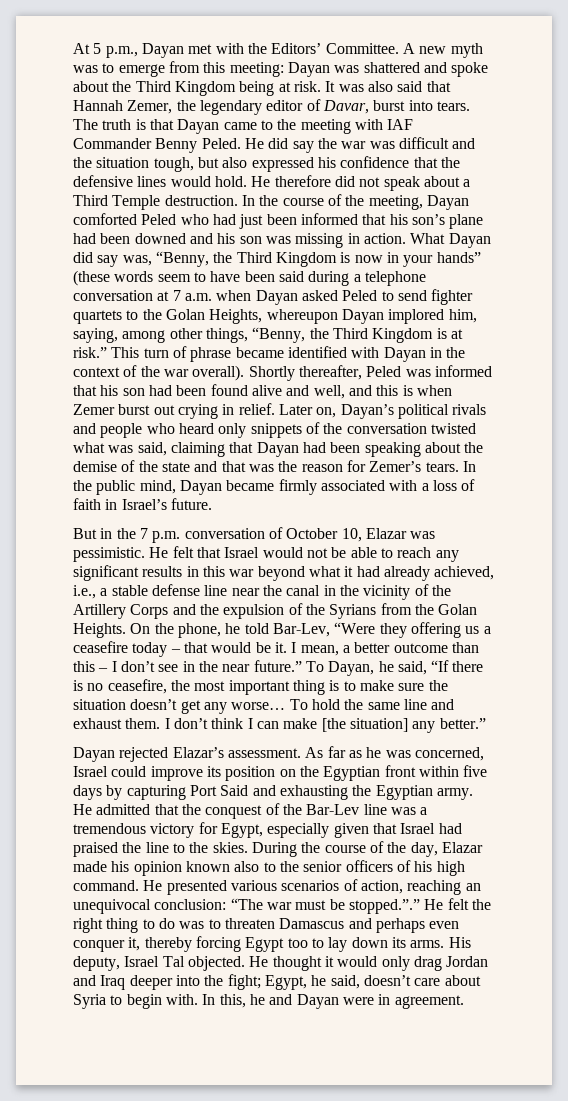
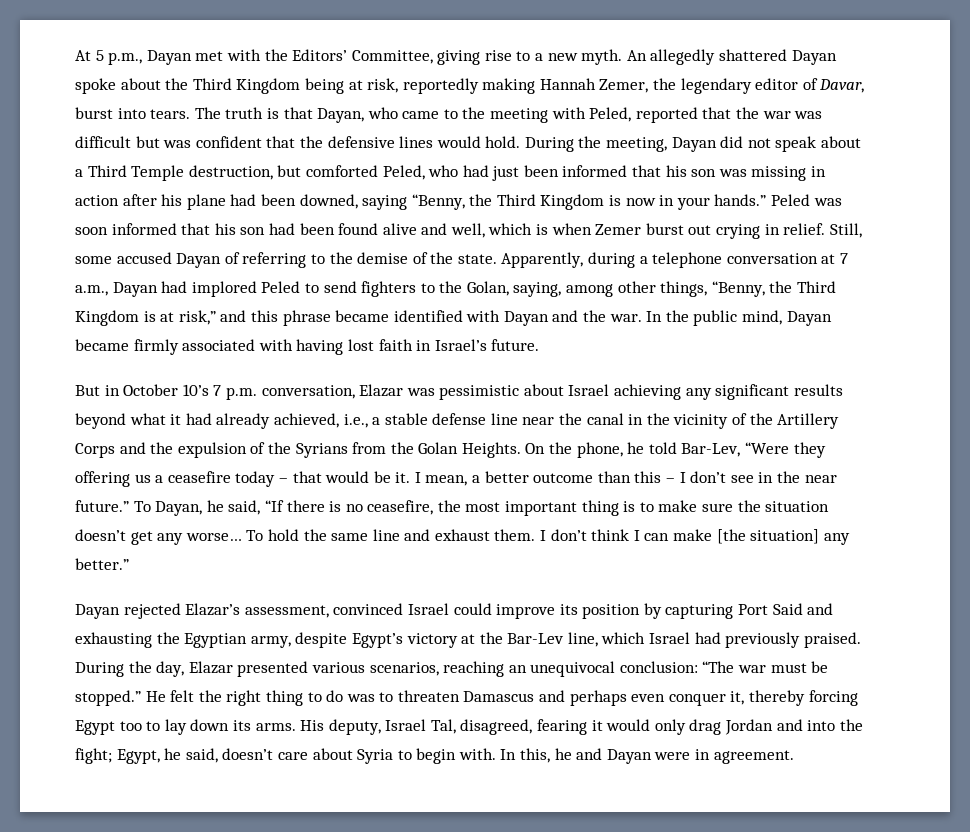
- At 5 p.m., Dayan met with the Editors’ Committee. A new myth was to emerge from this meeting: Dayan was shattered and spoke about the Third Kingdom being at risk. It was also said that Hannah Zemer, the legendary editor of Davar, burst into tears.
+ At 5 p.m., Dayan met with the Editors’ Committee, giving rise to a new myth. An allegedly shattered Dayan spoke about the Third Kingdom being at risk, reportedly making Hannah Zemer, the legendary editor of Davar, burst into tears.
- The truth is that Dayan came to the meeting with IAF Commander Benny Peled. He did say the war was difficult and the situation tough, but also expressed his confidence that the defensive lines would hold.
+ The truth is that Dayan, who came to the meeting with Peled, reported that the war was difficult but was confident that the defensive lines would hold.
- He therefore did not speak about a Third Temple destruction. In the course of the meeting, Dayan comforted Peled who had just been informed that his son’s plane had been downed and his son was missing in action. What Dayan did say was, “Benny, the Third Kingdom is now in your hands” (these words seem to have been said during a telephone conversation at 7 a.m. when Dayan asked Peled to send fighter quartets to the Golan Heights, whereupon Dayan implored him, saying, among other things, “Benny, the Third Kingdom is at risk.” This turn of phrase became identified with Dayan in the context of the war overall). Shortly thereafter, Peled was informed that his son had been found alive and well, and this is when Zemer burst out crying in relief. Later on, Dayan’s political rivals and people who heard only snippets of the conversation twisted what was said, claiming that Dayan had been speaking about the demise of the state and that was the reason for Zemer’s tears.
+ During the meeting, Dayan did not speak about a Third Temple destruction, but comforted Peled, who had just been informed that his son was missing in action after his plane had been downed, saying “Benny, the Third Kingdom is now in your hands.” Peled was soon informed that his son had been found alive and well, which is when Zemer burst out crying in relief. Still, some accused Dayan of referring to the demise of the state. Apparently, during a telephone conversation at 7 a.m., Dayan had implored Peled to send fighters to the Golan, saying, among other things, “Benny, the Third Kingdom is at risk,” and this phrase became identified with Dayan and the war.
- In the public mind, Dayan became firmly associated with a loss of faith in Israel’s future.
+ In the public mind, Dayan became firmly associated with having lost faith in Israel’s future.
- But in the 7 p.m. conversation of October 10, Elazar was pessimistic. He felt that Israel would not be able to reach any significant results in this war beyond what it had already achieved, i.e., a stable defense line near the canal in the vicinity of the Artillery Corps and the expulsion of the Syrians from the Golan Heights.
+ But in October 10’s 7 p.m. conversation, Elazar was pessimistic about Israel achieving any significant results beyond what it had already achieved, i.e., a stable defense line near the canal in the vicinity of the Artillery Corps and the expulsion of the Syrians from the Golan Heights.
- Dayan rejected Elazar’s assessment. As far as he was concerned, Israel could improve its position on the Egyptian front within five days by capturing Port Said and exhausting the Egyptian army. He admitted that the conquest of the Bar-Lev line was a tremendous victory for Egypt, especially given that Israel had praised the line to the skies. During the course of the day, Elazar made his opinion known also to the senior officers of his high command. He presented various scenarios of action, reaching an unequivocal conclusion: “The war must be stopped.”.” He felt the right thing to do was to threaten Damascus and perhaps even conquer it, thereby forcing Egypt too to lay down its arms.
+ Dayan rejected Elazar’s assessment, convinced Israel could improve its position by capturing Port Said and exhausting the Egyptian army, despite Egypt’s victory at the Bar-Lev line, which Israel had previously praised. During the day, Elazar presented various scenarios, reaching an unequivocal conclusion: “The war must be stopped.” He felt the right thing to do was to threaten Damascus and perhaps even conquer it, thereby forcing Egypt too to lay down its arms.
- His deputy, Israel Tal objected. He thought it would only drag Jordan and Iraq deeper into the fight; Egypt, he said, doesn’t care about Syria to begin with.
+ His deputy, Israel Tal, disagreed, fearing it would only drag Jordan and into the fight; Egypt, he said, doesn’t care about Syria to begin with.

